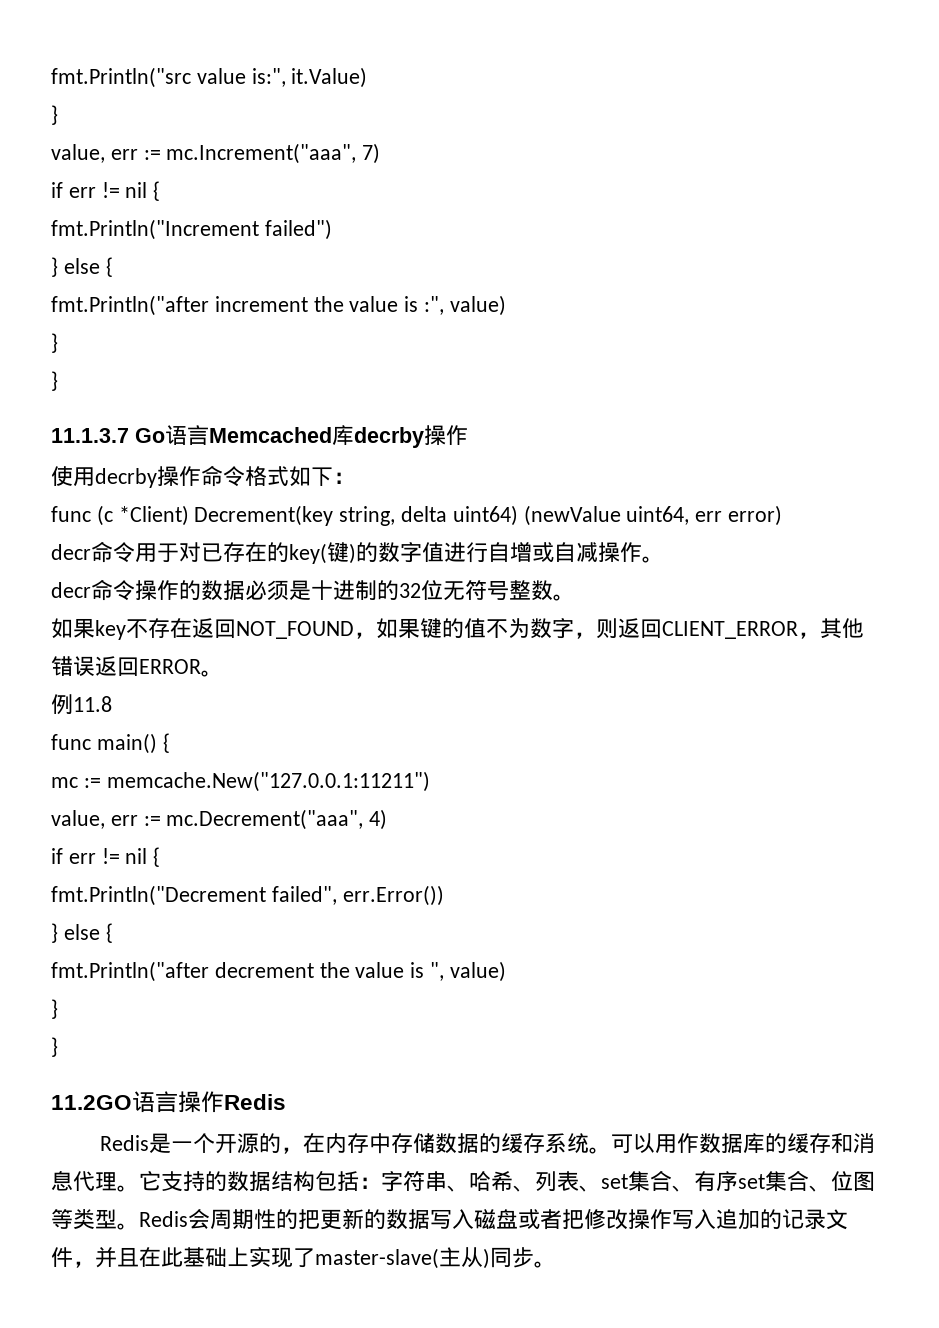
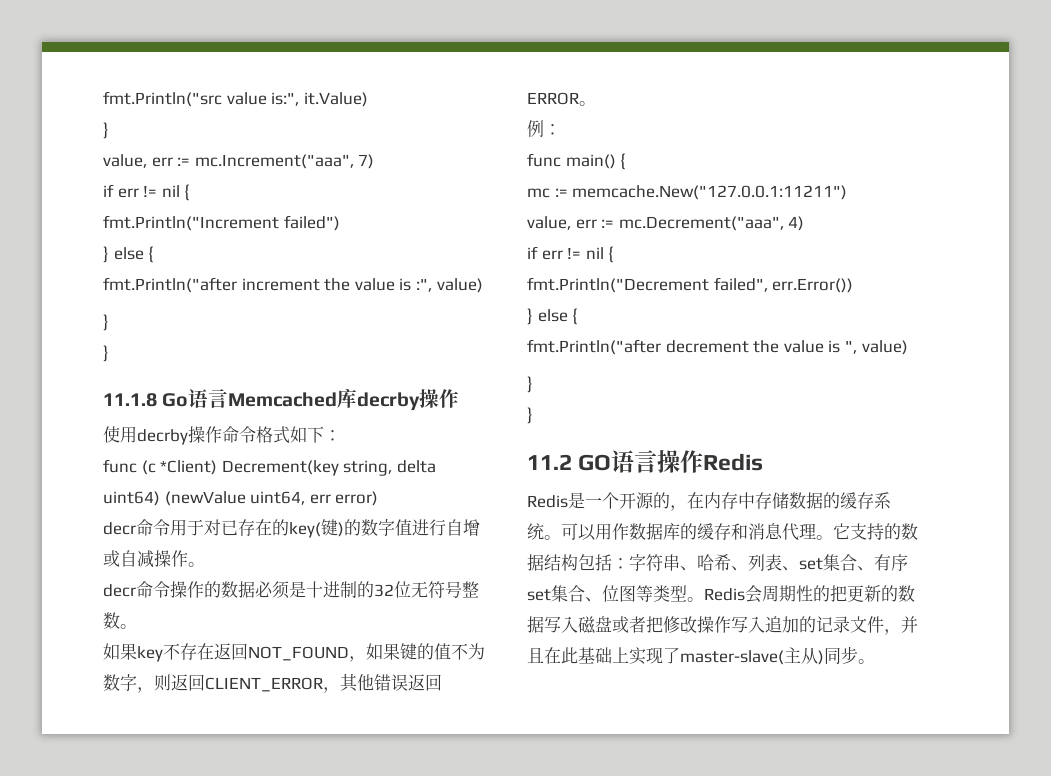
- 11.1.3.7 Go语言Memcached库decrby操作
+ 11.1.8 Go语言Memcached库decrby操作
- 例11.8
+ 例：
- 11.2GO语言操作Redis
+ 11.2 GO语言操作Redis

